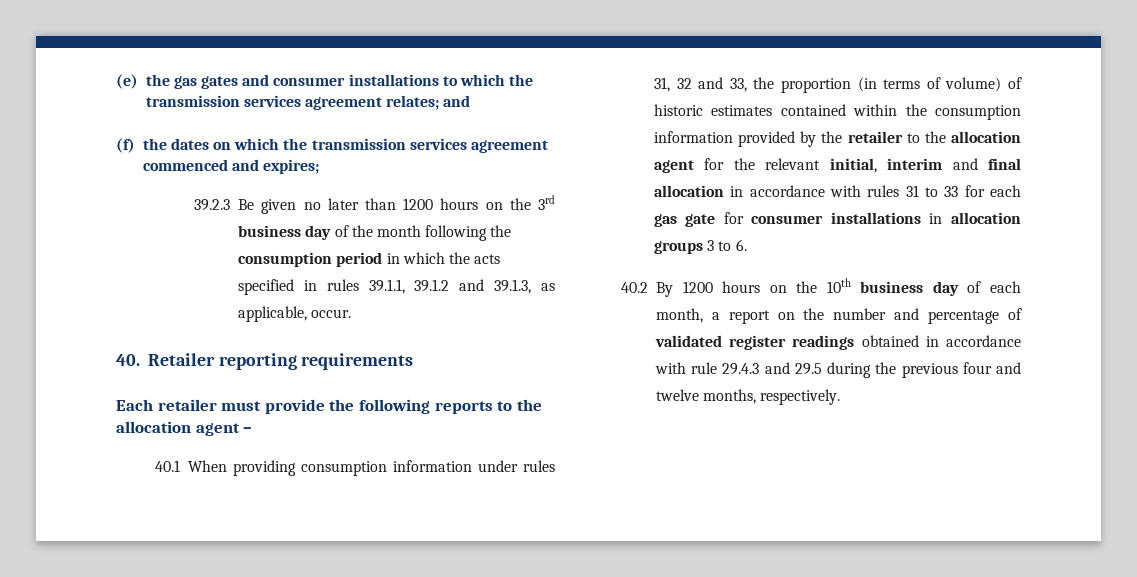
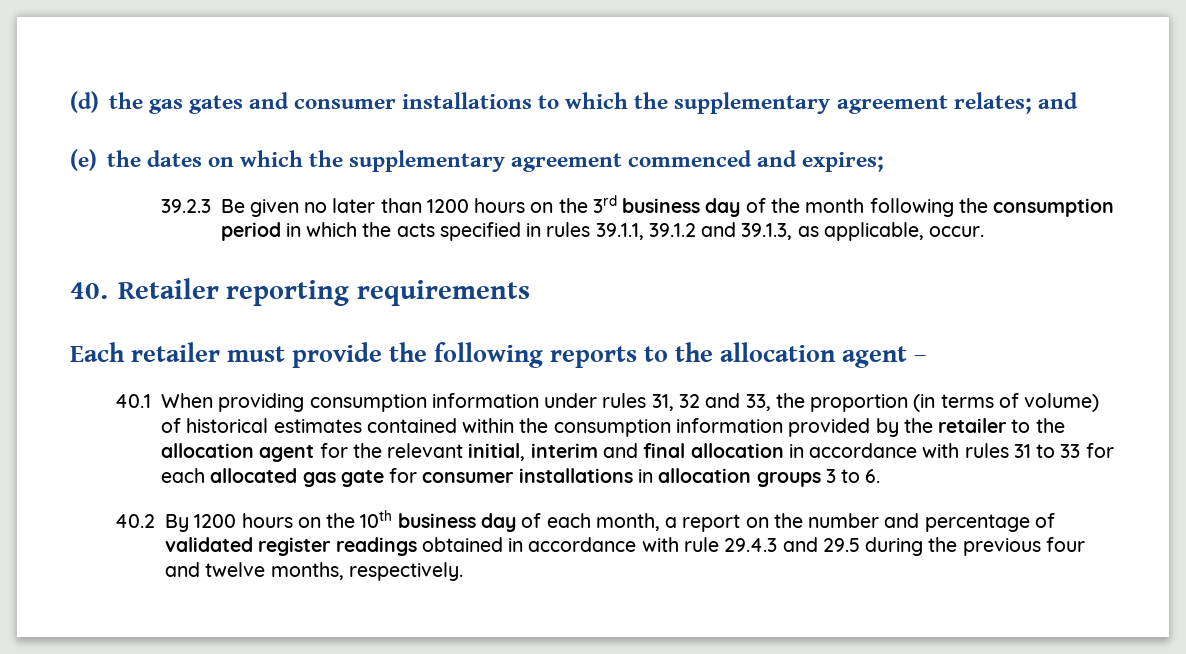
- (e) the gas gates and consumer installations to which the transmission services agreement relates; and
+ (d) the gas gates and consumer installations to which the supplementary agreement relates; and
- (f) the dates on which the transmission services agreement commenced and expires;
+ (e) the dates on which the supplementary agreement commenced and expires;
- 40.1 When providing consumption information under rules 31, 32 and 33, the proportion (in terms of volume) of historic estimates contained within the consumption information provided by the retailer to the allocation agent for the relevant initial, interim and final allocation in accordance with rules 31 to 33 for each gas gate for consumer installations in allocation groups 3 to 6.
+ 40.1 When providing consumption information under rules 31, 32 and 33, the proportion (in terms of volume) of historical estimates contained within the consumption information provided by the retailer to the allocation agent for the relevant initial, interim and final allocation in accordance with rules 31 to 33 for each allocated gas gate for consumer installations in allocation groups 3 to 6.

